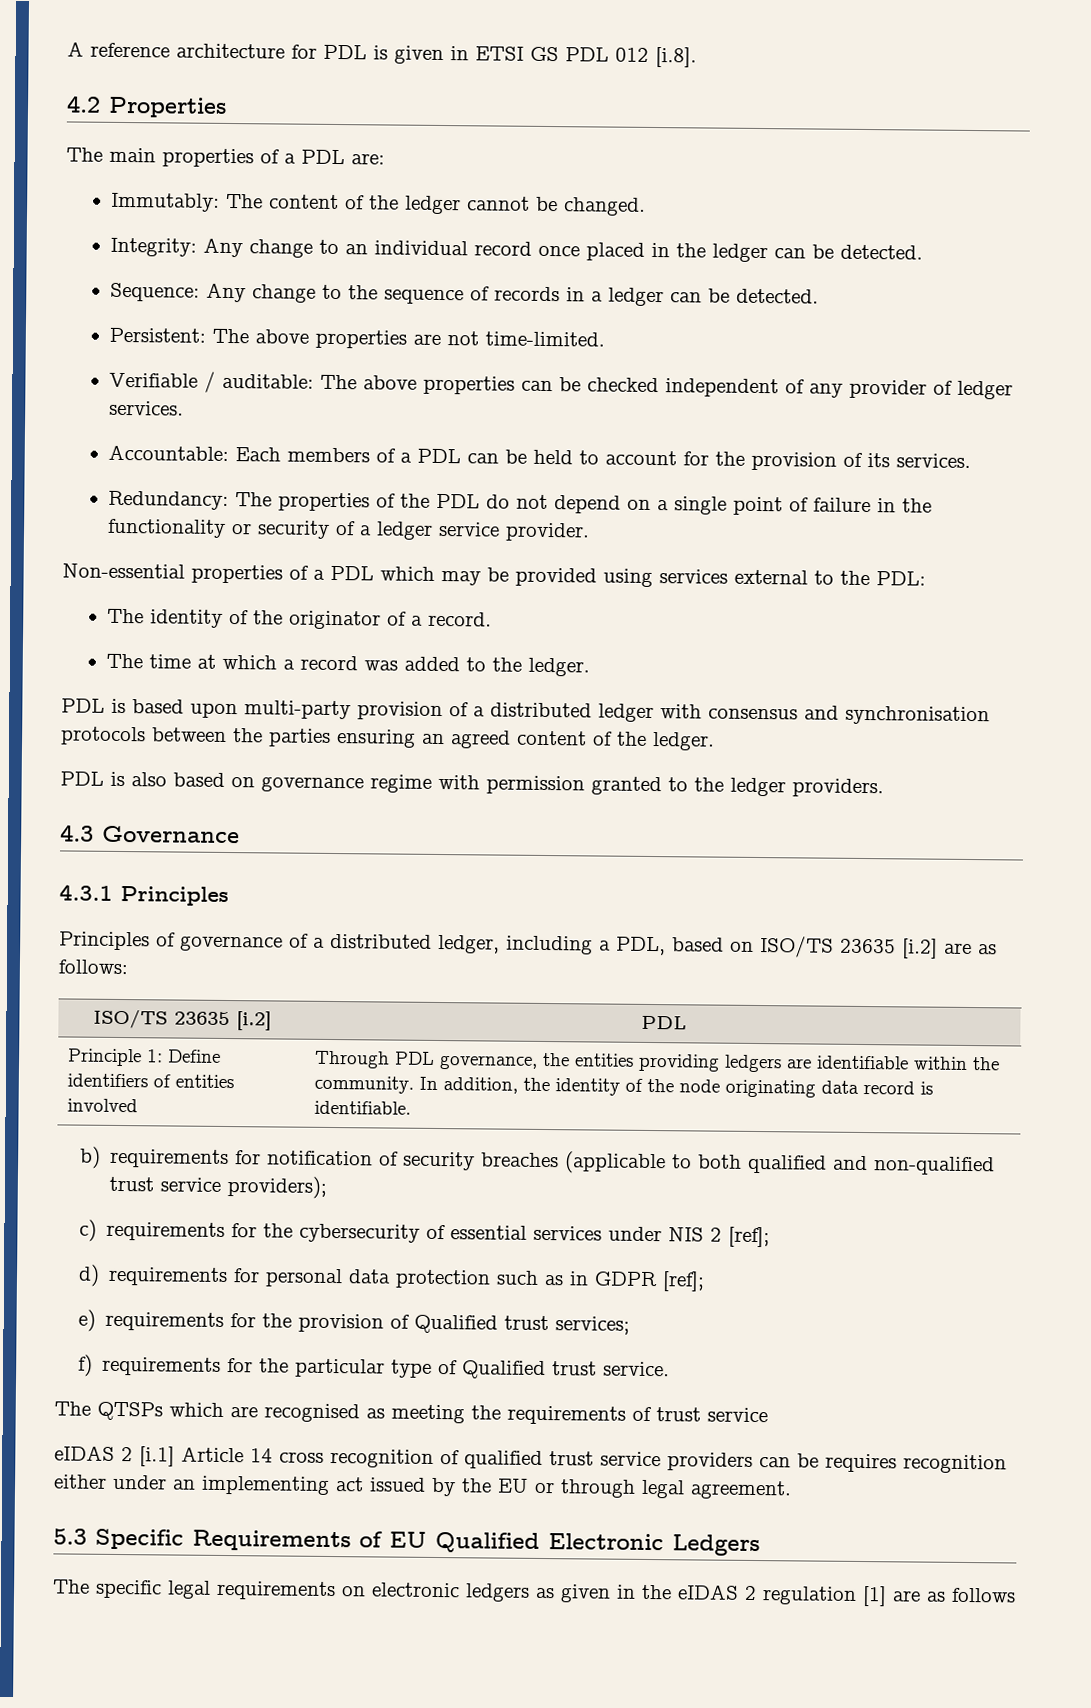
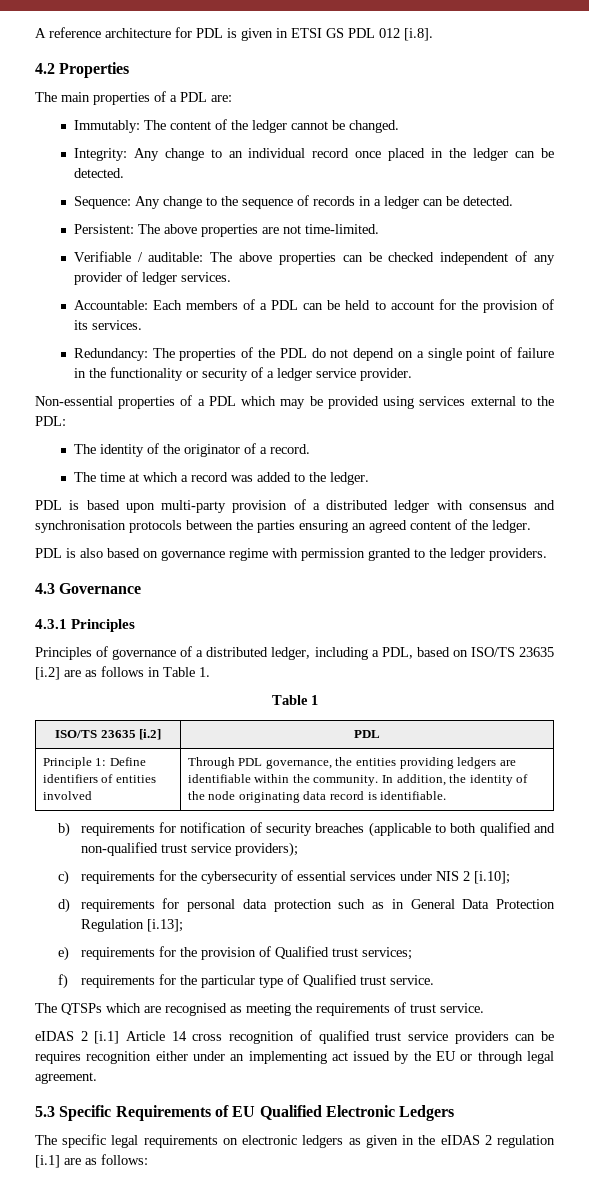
- Principles of governance of a distributed ledger, including a PDL, based on ISO/TS 23635 [i.2] are as follows:
+ Principles of governance of a distributed ledger, including a PDL, based on ISO/TS 23635 [i.2] are as follows in Table 1.
+ Table 1
- c) requirements for the cybersecurity of essential services under NIS 2 [ref];
+ c) requirements for the cybersecurity of essential services under NIS 2 [i.10];
- d) requirements for personal data protection such as in GDPR [ref];
+ d) requirements for personal data protection such as in General Data Protection Regulation [i.13];
- The QTSPs which are recognised as meeting the requirements of trust service
+ The QTSPs which are recognised as meeting the requirements of trust service.
- The specific legal requirements on electronic ledgers as given in the eIDAS 2 regulation [1] are as follows
+ The specific legal requirements on electronic ledgers as given in the eIDAS 2 regulation [i.1] are as follows:

